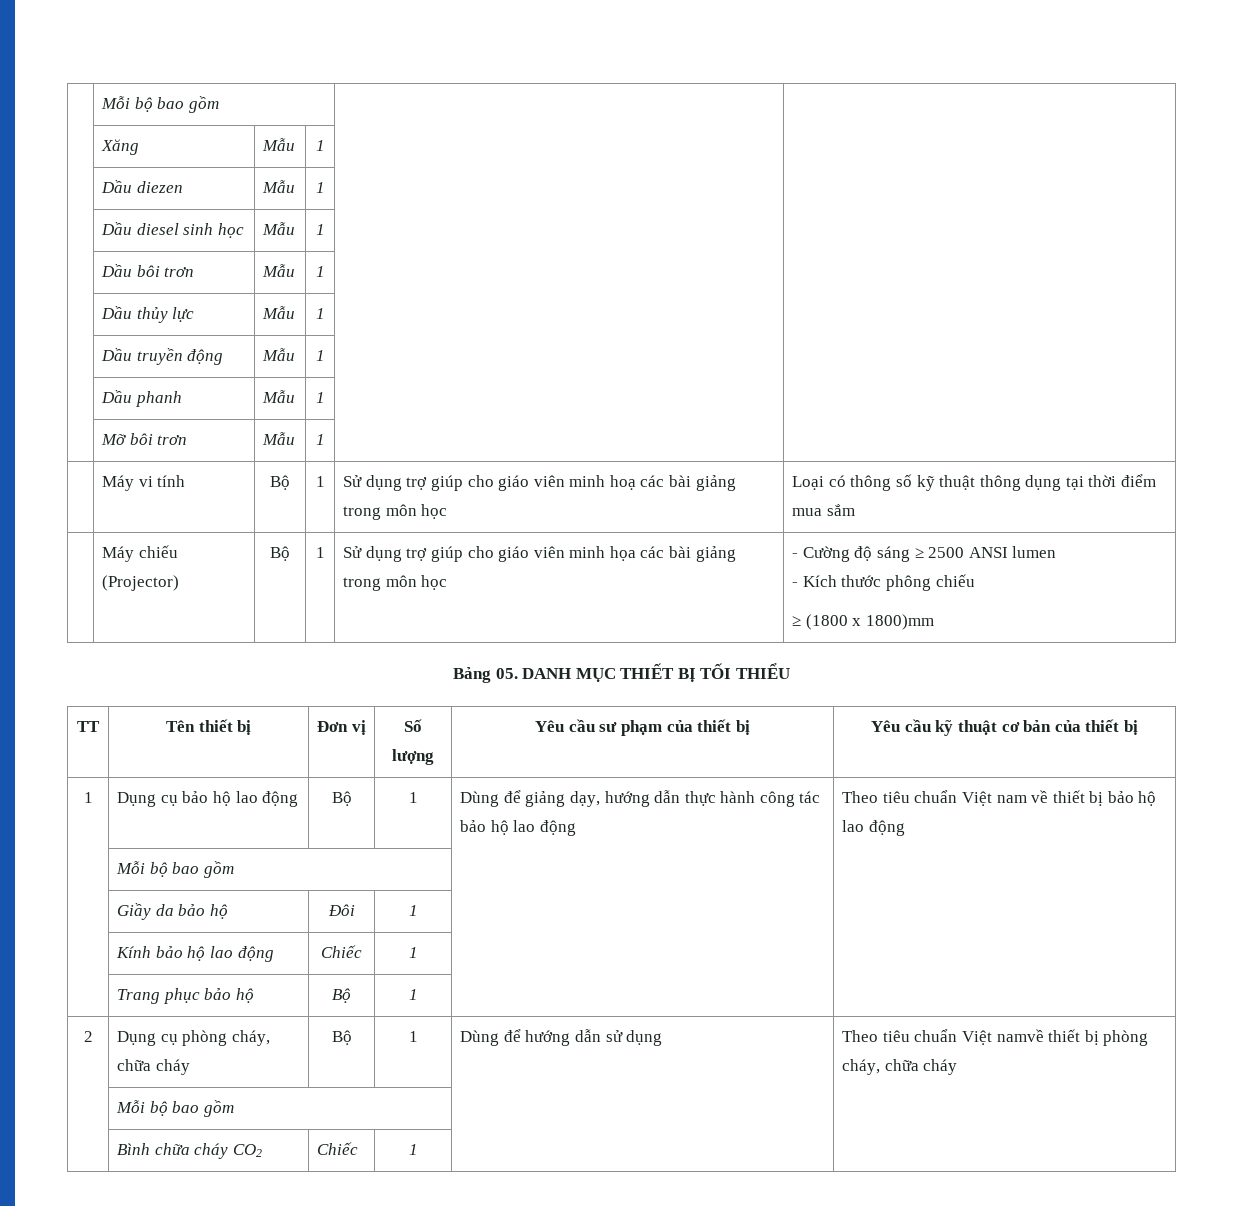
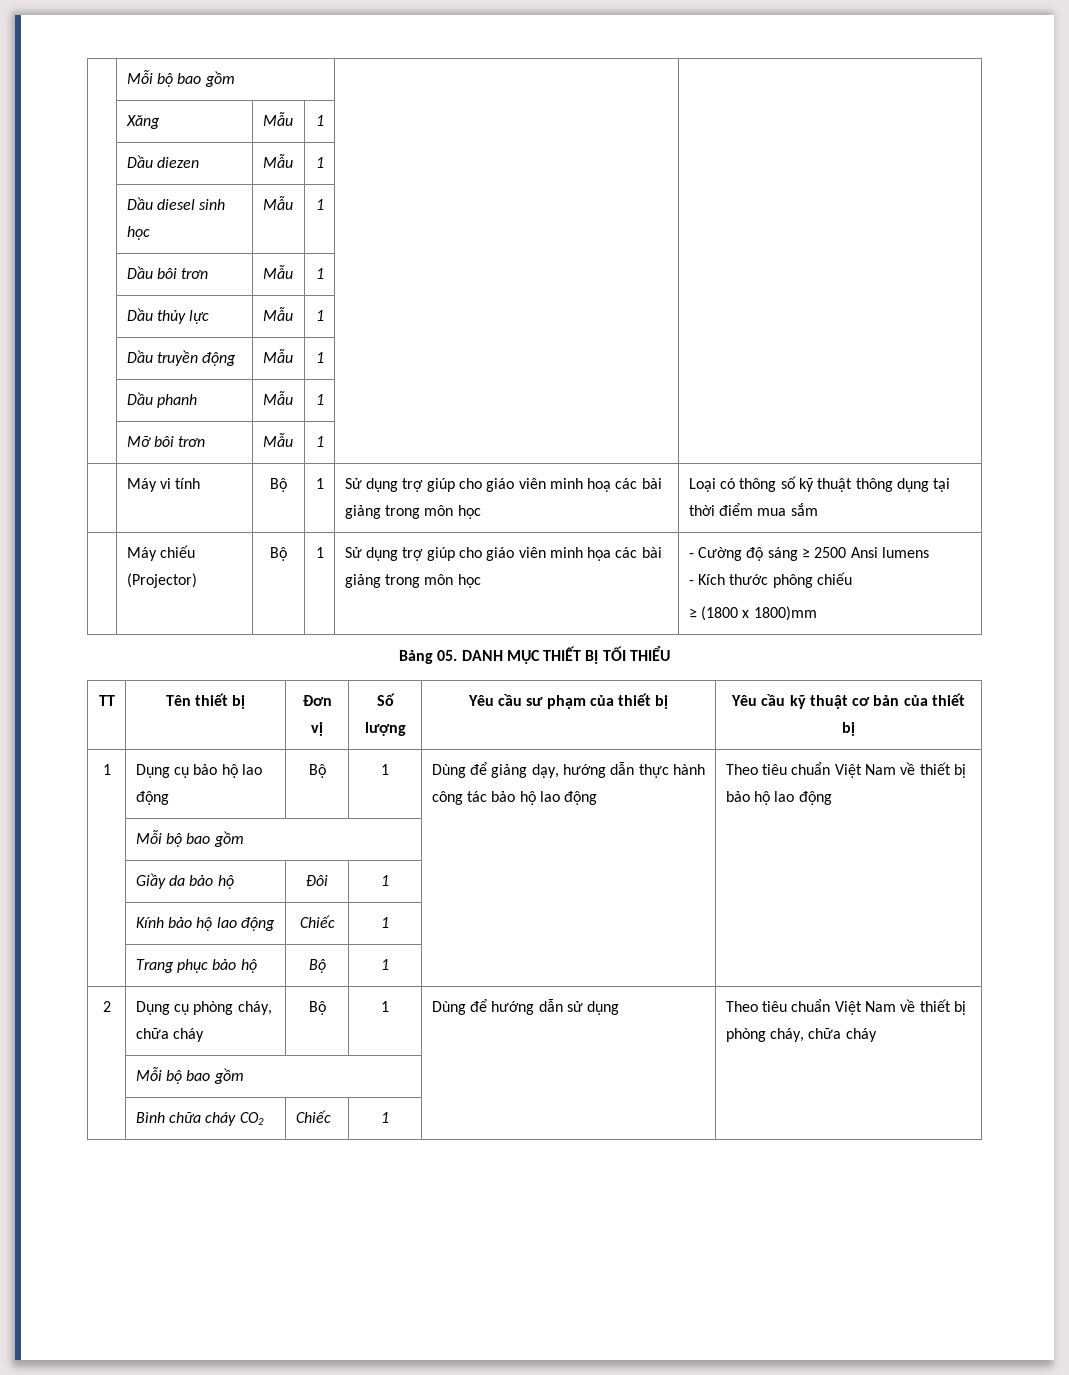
- | Máy chiếu (Projector) | Bộ | 1 | Sử dụng trợ giúp cho giáo viên minh họa các bài giảng trong môn học | - Cường độ sáng ≥ 2500 ANSI lumen
+ | Máy chiếu (Projector) | Bộ | 1 | Sử dụng trợ giúp cho giáo viên minh họa các bài giảng trong môn học | - Cường độ sáng ≥ 2500 Ansi lumens
- 1 | Dụng cụ bảo hộ lao động | Bộ | 1 | Dùng để giảng dạy, hướng dẫn thực hành công tác bảo hộ lao động | Theo tiêu chuẩn Việt nam về thiết bị bảo hộ lao động
+ 1 | Dụng cụ bảo hộ lao động | Bộ | 1 | Dùng để giảng dạy, hướng dẫn thực hành công tác bảo hộ lao động | Theo tiêu chuẩn Việt Nam về thiết bị bảo hộ lao động
- 2 | Dụng cụ phòng cháy, chữa cháy | Bộ | 1 | Dùng để hướng dẫn sử dụng | Theo tiêu chuẩn Việt namvề thiết bị phòng cháy, chữa cháy
+ 2 | Dụng cụ phòng cháy, chữa cháy | Bộ | 1 | Dùng để hướng dẫn sử dụng | Theo tiêu chuẩn Việt Nam về thiết bị phòng cháy, chữa cháy

